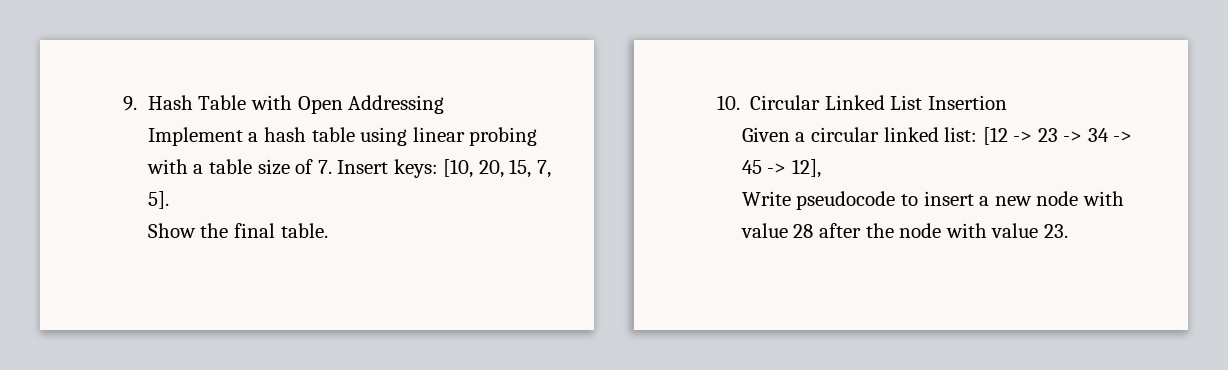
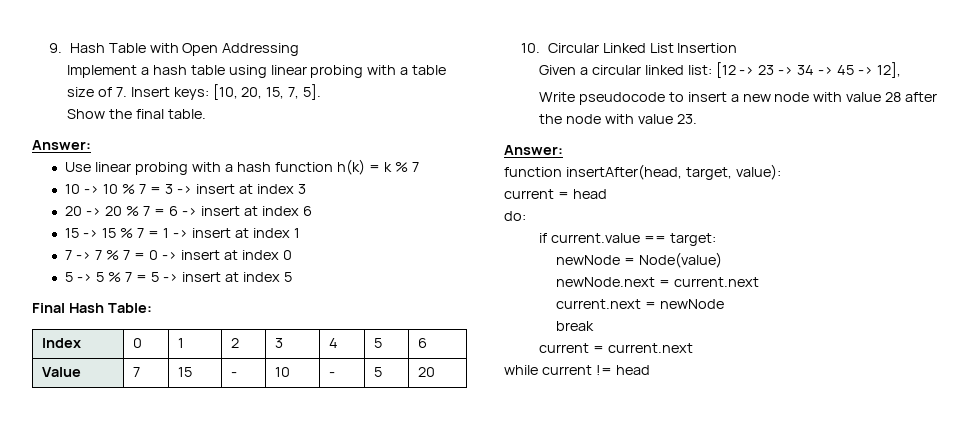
  Show the final table.
+ Answer:
+ Use linear probing with a hash function h(k) = k % 7
+ 10 -> 10 % 7 = 3 -> insert at index 3
+ 20 -> 20 % 7 = 6 -> insert at index 6
+ 15 -> 15 % 7 = 1 -> insert at index 1
+ 7 -> 7 % 7 = 0 -> insert at index 0
+ 5 -> 5 % 7 = 5 -> insert at index 5
+ Final Hash Table:
+ Index | 0 | 1 | 2 | 3 | 4 | 5 | 6
+ Value | 7 | 15 | - | 10 | - | 5 | 20
  Write pseudocode to insert a new node with value 28 after the node with value 23.
+ Answer:
+ function insertAfter(head, target, value):
+ current = head
+ do:
+ if current.value == target:
+ newNode = Node(value)
+ newNode.next = current.next
+ current.next = newNode
+ break
+ current = current.next
+ while current != head

